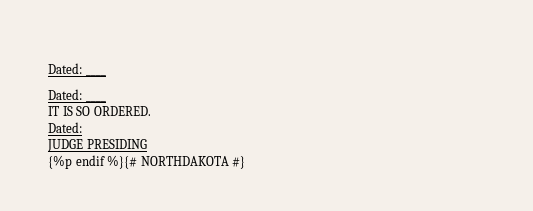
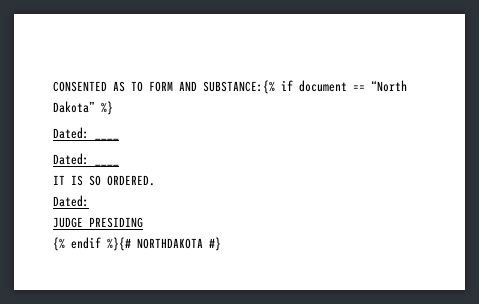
+ CONSENTED AS TO FORM AND SUBSTANCE:{% if document == “North Dakota” %}
- {%p endif %}{# NORTHDAKOTA #}
+ {% endif %}{# NORTHDAKOTA #}

